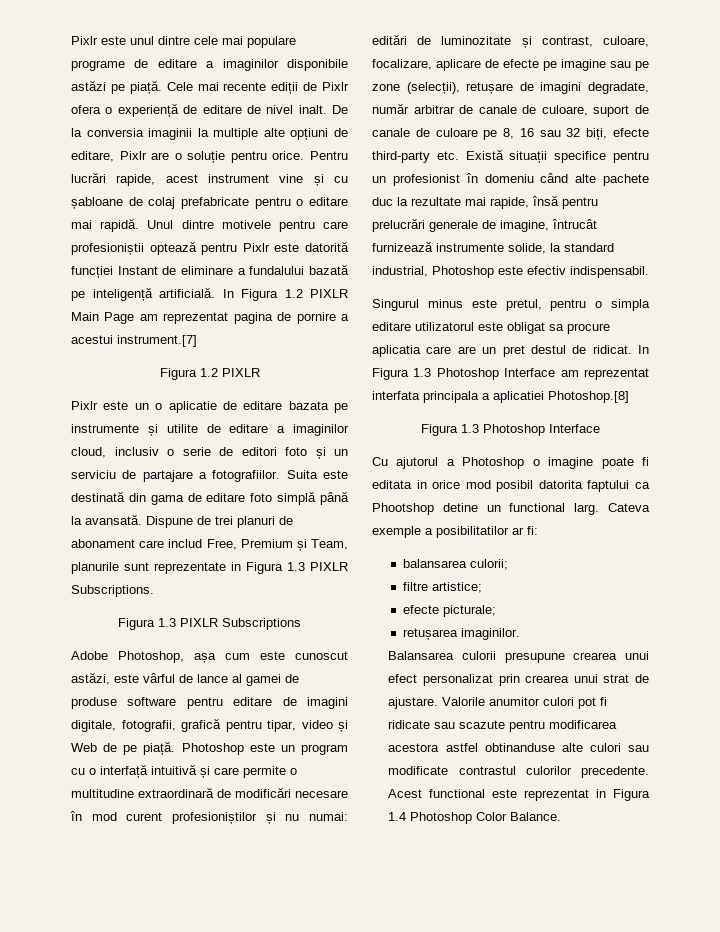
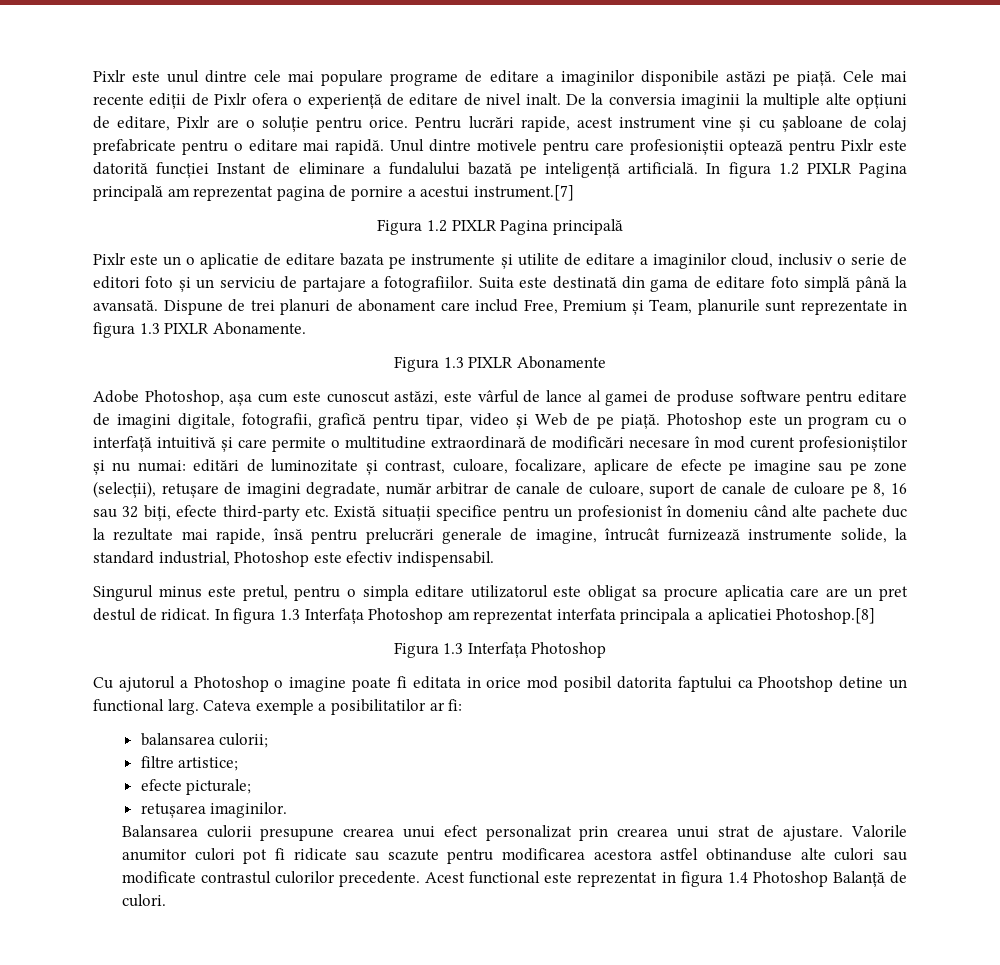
- In Figura 1.2 PIXLR Main Page am reprezentat pagina de pornire a acestui instrument.[7]
- Figura 1.2 PIXLR
+ In figura 1.2 PIXLR Pagina principală am reprezentat pagina de pornire a acestui instrument.[7]
+ Figura 1.2 PIXLR Pagina principală
- Dispune de trei planuri de abonament care includ Free, Premium și Team, planurile sunt reprezentate in Figura 1.3 PIXLR Subscriptions.
- Figura 1.3 PIXLR Subscriptions
+ Dispune de trei planuri de abonament care includ Free, Premium și Team, planurile sunt reprezentate in figura 1.3 PIXLR Abonamente.
+ Figura 1.3 PIXLR Abonamente
- In Figura 1.3 Photoshop Interface am reprezentat interfata principala a aplicatiei Photoshop.[8]
- Figura 1.3 Photoshop Interface
+ In figura 1.3 Interfața Photoshop am reprezentat interfata principala a aplicatiei Photoshop.[8]
+ Figura 1.3 Interfața Photoshop
- Acest functional este reprezentat in Figura 1.4 Photoshop Color Balance.
+ Acest functional este reprezentat in figura 1.4 Photoshop Balanță de culori.

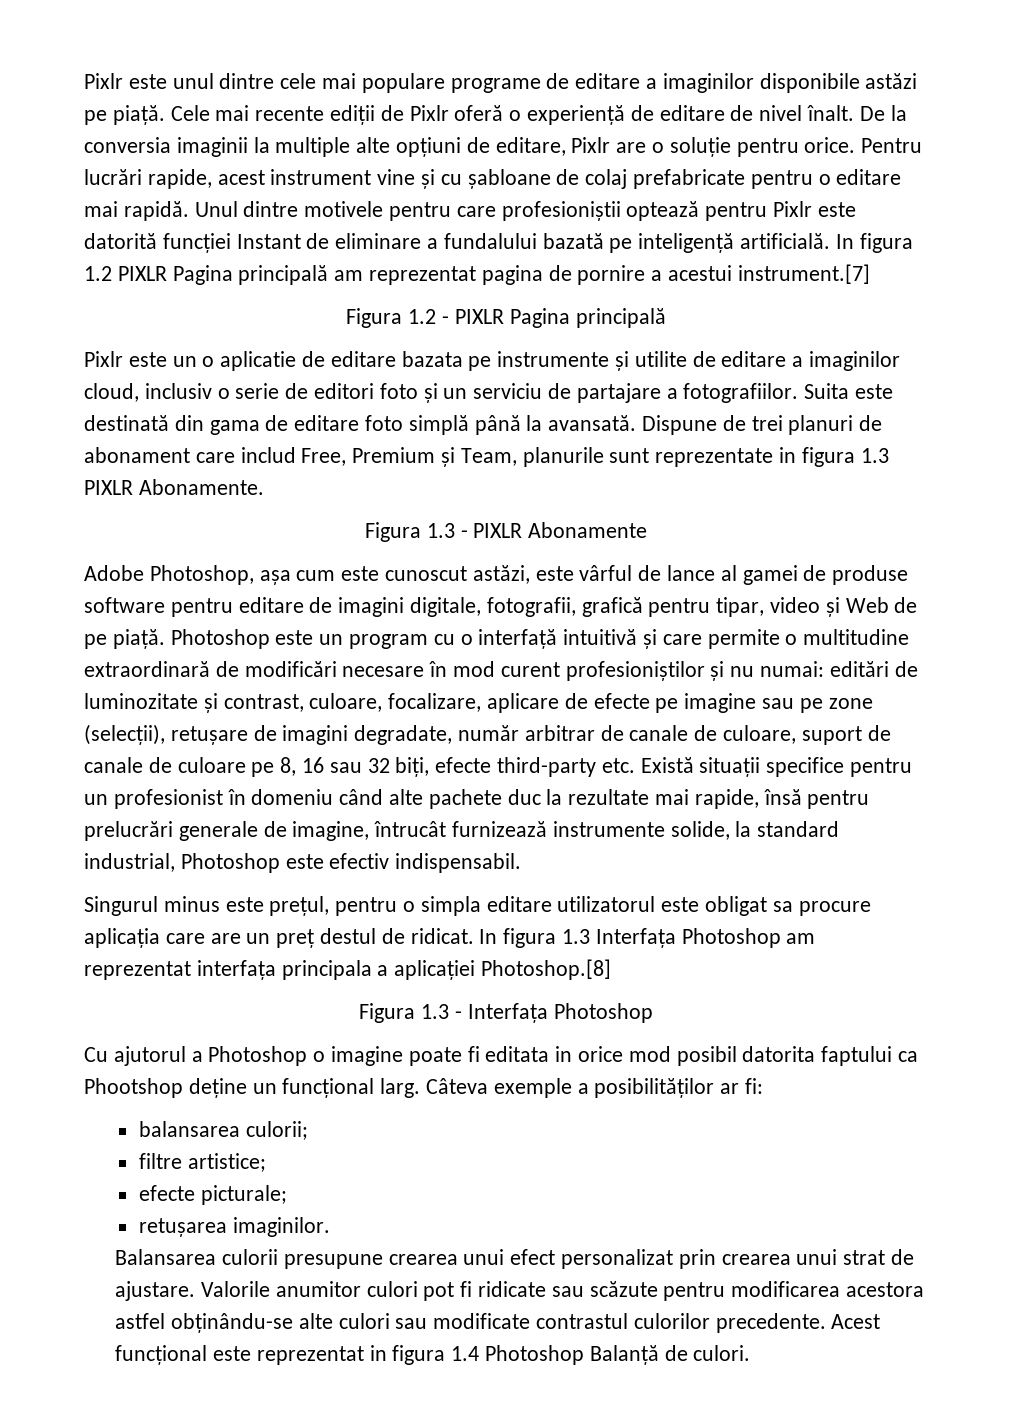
- Cele mai recente ediții de Pixlr ofera o experiență de editare de nivel inalt.
+ Cele mai recente ediții de Pixlr oferă o experiență de editare de nivel înalt.
- Figura 1.2 PIXLR Pagina principală
+ Figura 1.2 - PIXLR Pagina principală
- Figura 1.3 PIXLR Abonamente
+ Figura 1.3 - PIXLR Abonamente
- Singurul minus este pretul, pentru o simpla editare utilizatorul este obligat sa procure aplicatia care are un pret destul de ridicat.
+ Singurul minus este prețul, pentru o simpla editare utilizatorul este obligat sa procure aplicația care are un preț destul de ridicat.
- In figura 1.3 Interfața Photoshop am reprezentat interfata principala a aplicatiei Photoshop.[8]
+ In figura 1.3 Interfața Photoshop am reprezentat interfața principala a aplicației Photoshop.[8]
- Figura 1.3 Interfața Photoshop
+ Figura 1.3 - Interfața Photoshop
- Cu ajutorul a Photoshop o imagine poate fi editata in orice mod posibil datorita faptului ca Phootshop detine un functional larg. Cateva exemple a posibilitatilor ar fi:
+ Cu ajutorul a Photoshop o imagine poate fi editata in orice mod posibil datorita faptului ca Phootshop deține un funcțional larg. Câteva exemple a posibilităților ar fi:
- Valorile anumitor culori pot fi ridicate sau scazute pentru modificarea acestora astfel obtinanduse alte culori sau modificate contrastul culorilor precedente.
+ Valorile anumitor culori pot fi ridicate sau scăzute pentru modificarea acestora astfel obținându-se alte culori sau modificate contrastul culorilor precedente.
- Acest functional este reprezentat in figura 1.4 Photoshop Balanță de culori.
+ Acest funcțional este reprezentat in figura 1.4 Photoshop Balanță de culori.

